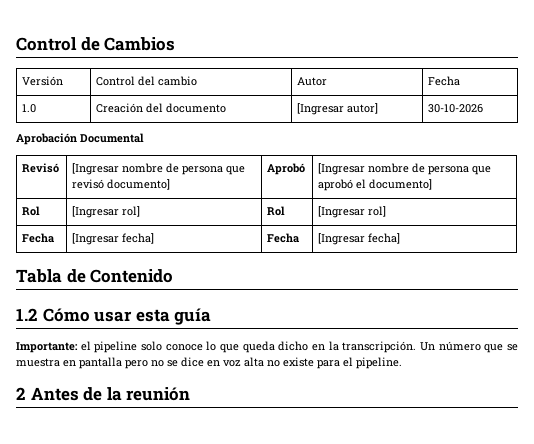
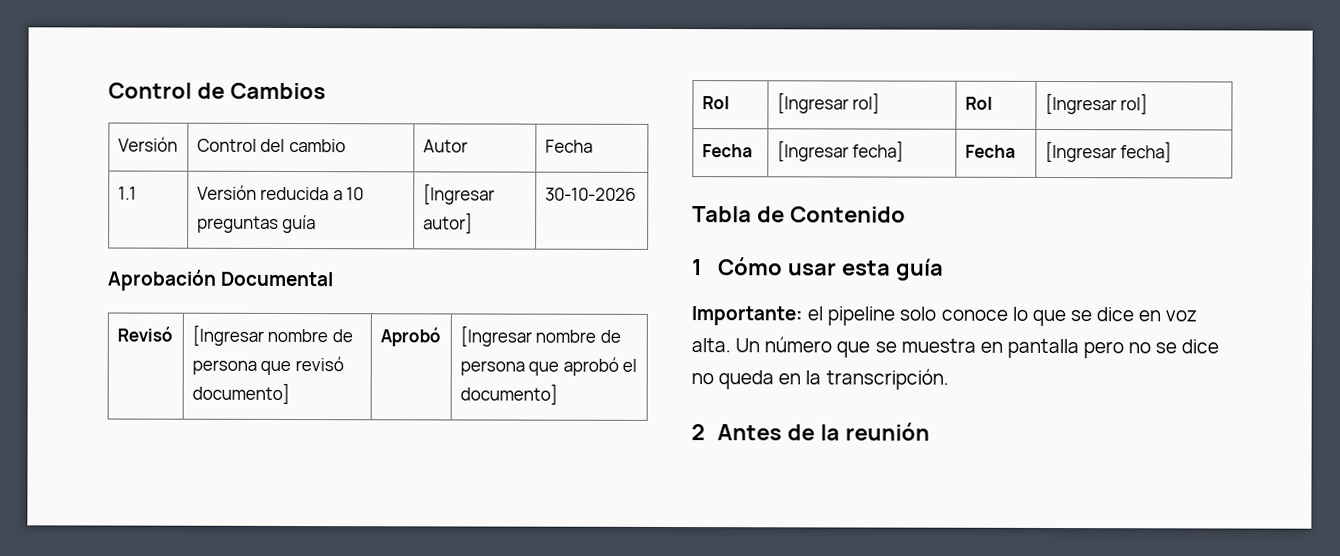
- 1.0 | Creación del documento | [Ingresar autor] | 30-10-2026
+ 1.1 | Versión reducida a 10 preguntas guía | [Ingresar autor] | 30-10-2026
- 1.2 Cómo usar esta guía
+ 1 Cómo usar esta guía
- Importante: el pipeline solo conoce lo que queda dicho en la transcripción.
+ Importante: el pipeline solo conoce lo que se dice en voz alta.
- Un número que se muestra en pantalla pero no se dice en voz alta no existe para el pipeline.
+ Un número que se muestra en pantalla pero no se dice no queda en la transcripción.

